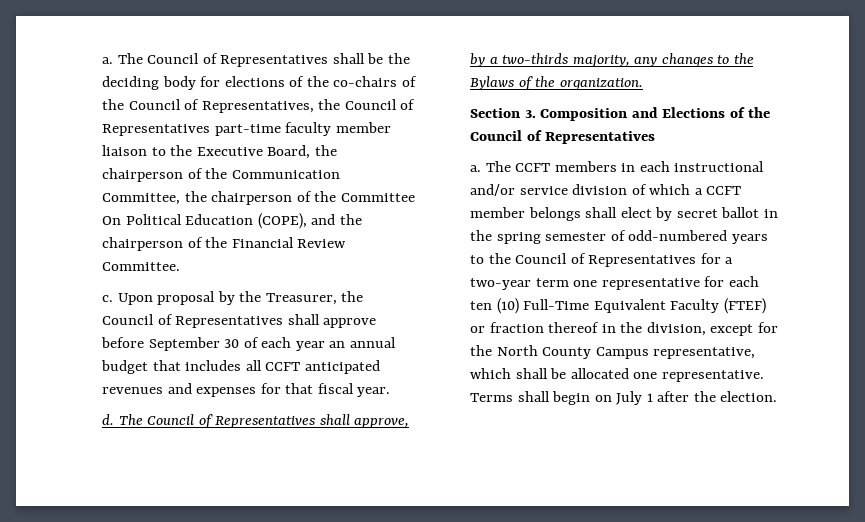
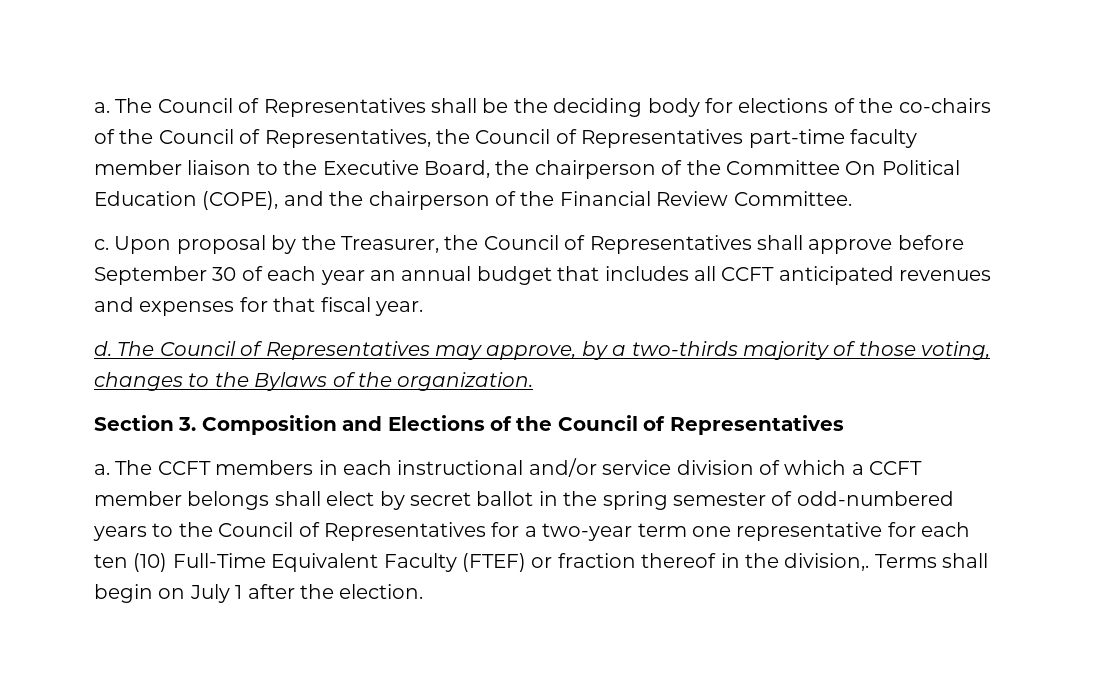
- The Council of Representatives shall be the deciding body for elections of the co-chairs of the Council of Representatives, the Council of Representatives part-time faculty member liaison to the Executive Board, the chairperson of the Communication Committee, the chairperson of the Committee On Political Education (COPE), and the chairperson of the Financial Review Committee.
+ The Council of Representatives shall be the deciding body for elections of the co-chairs of the Council of Representatives, the Council of Representatives part-time faculty member liaison to the Executive Board, the chairperson of the Committee On Political Education (COPE), and the chairperson of the Financial Review Committee.
- The Council of Representatives shall approve, by a two-thirds majority, any changes to the Bylaws of the organization.
+ The Council of Representatives may approve, by a two-thirds majority of those voting, changes to the Bylaws of the organization.
- The CCFT members in each instructional and/or service division of which a CCFT member belongs shall elect by secret ballot in the spring semester of odd-numbered years to the Council of Representatives for a two-year term one representative for each ten (10) Full-Time Equivalent Faculty (FTEF) or fraction thereof in the division, except for the North County Campus representative, which shall be allocated one representative.
+ The CCFT members in each instructional and/or service division of which a CCFT member belongs shall elect by secret ballot in the spring semester of odd-numbered years to the Council of Representatives for a two-year term one representative for each ten (10) Full-Time Equivalent Faculty (FTEF) or fraction thereof in the division,.

